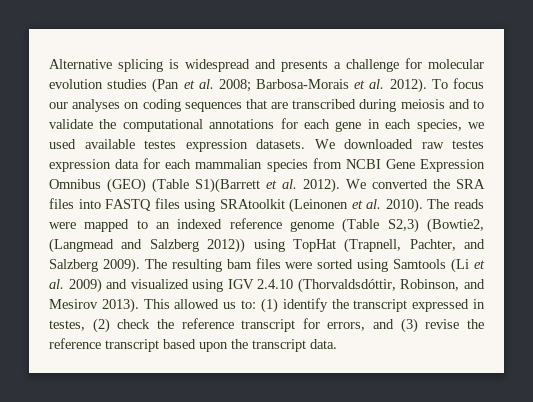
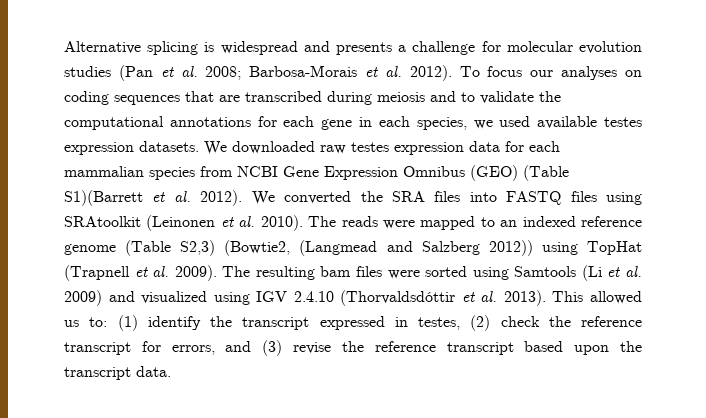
- The reads were mapped to an indexed reference genome (Table S2,3) (Bowtie2, (Langmead and Salzberg 2012)) using TopHat (Trapnell, Pachter, and Salzberg 2009).
+ The reads were mapped to an indexed reference genome (Table S2,3) (Bowtie2, (Langmead and Salzberg 2012)) using TopHat (Trapnell et al. 2009).
- The resulting bam files were sorted using Samtools (Li et al. 2009) and visualized using IGV 2.4.10 (Thorvaldsdóttir, Robinson, and Mesirov 2013).
+ The resulting bam files were sorted using Samtools (Li et al. 2009) and visualized using IGV 2.4.10 (Thorvaldsdóttir et al. 2013).

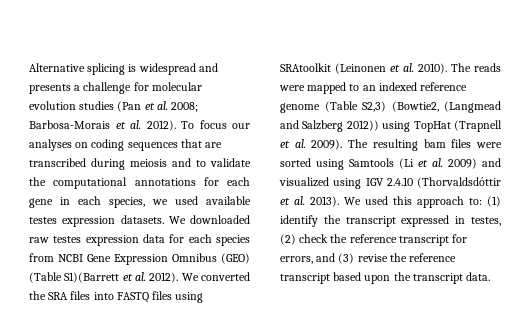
- We downloaded raw testes expression data for each mammalian species from NCBI Gene Expression Omnibus (GEO) (Table S1)(Barrett et al. 2012).
+ We downloaded raw testes expression data for each species from NCBI Gene Expression Omnibus (GEO) (Table S1)(Barrett et al. 2012).
- This allowed us to: (1) identify the transcript expressed in testes, (2) check the reference transcript for errors, and (3) revise the reference transcript based upon the transcript data.
+ We used this approach to: (1) identify the transcript expressed in testes, (2) check the reference transcript for errors, and (3) revise the reference transcript based upon the transcript data.

